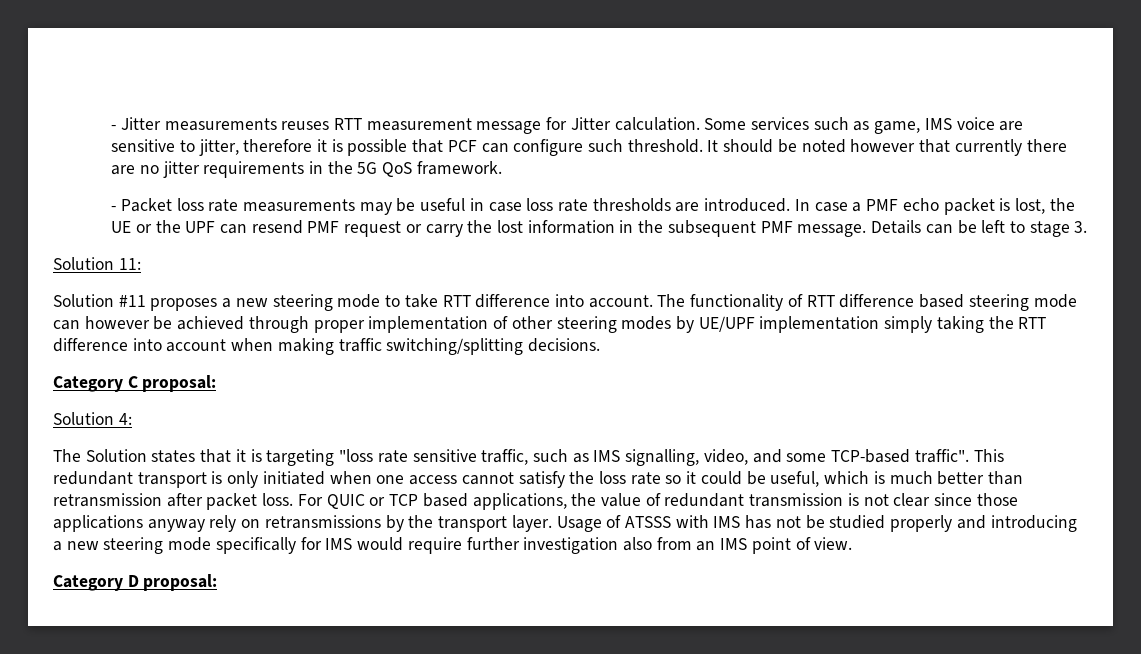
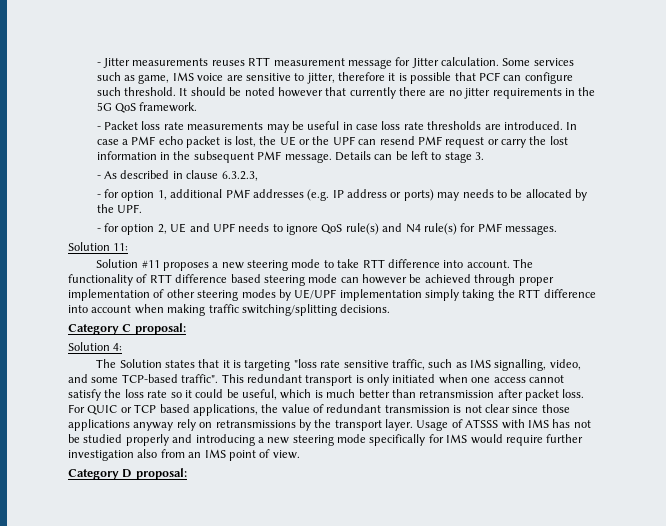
+ - As described in clause 6.3.2.3,
+ - for option 1, additional PMF addresses (e.g. IP address or ports) may needs to be allocated by the UPF.
+ - for option 2, UE and UPF needs to ignore QoS rule(s) and N4 rule(s) for PMF messages.

